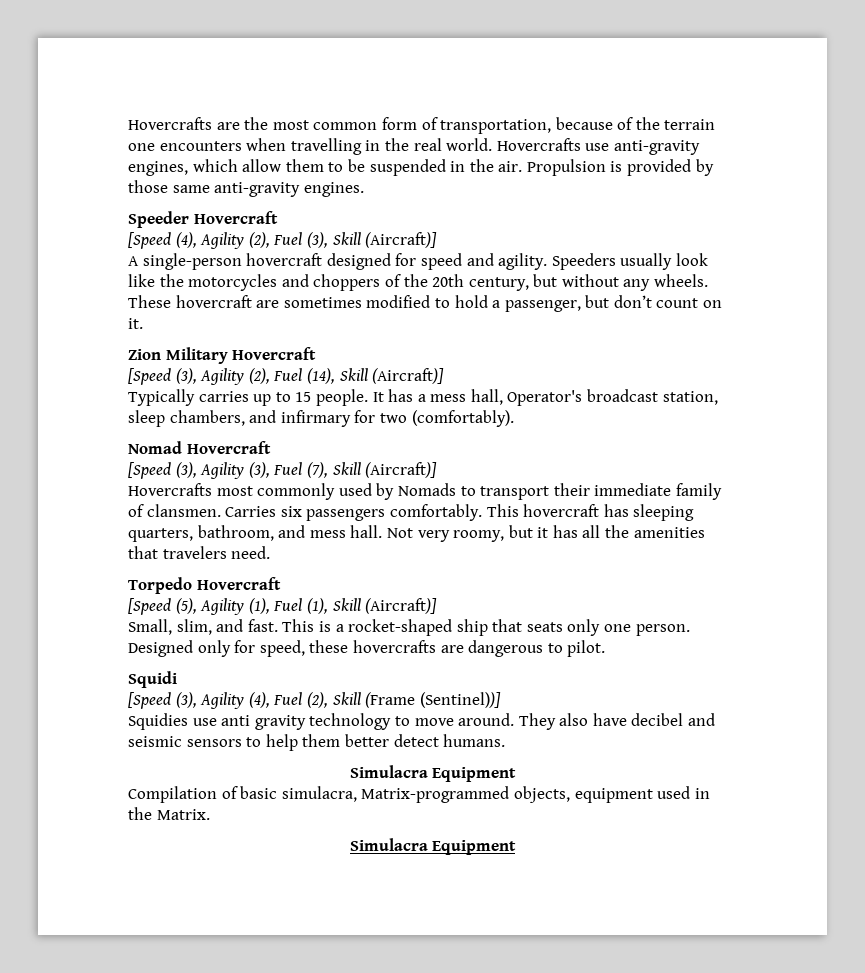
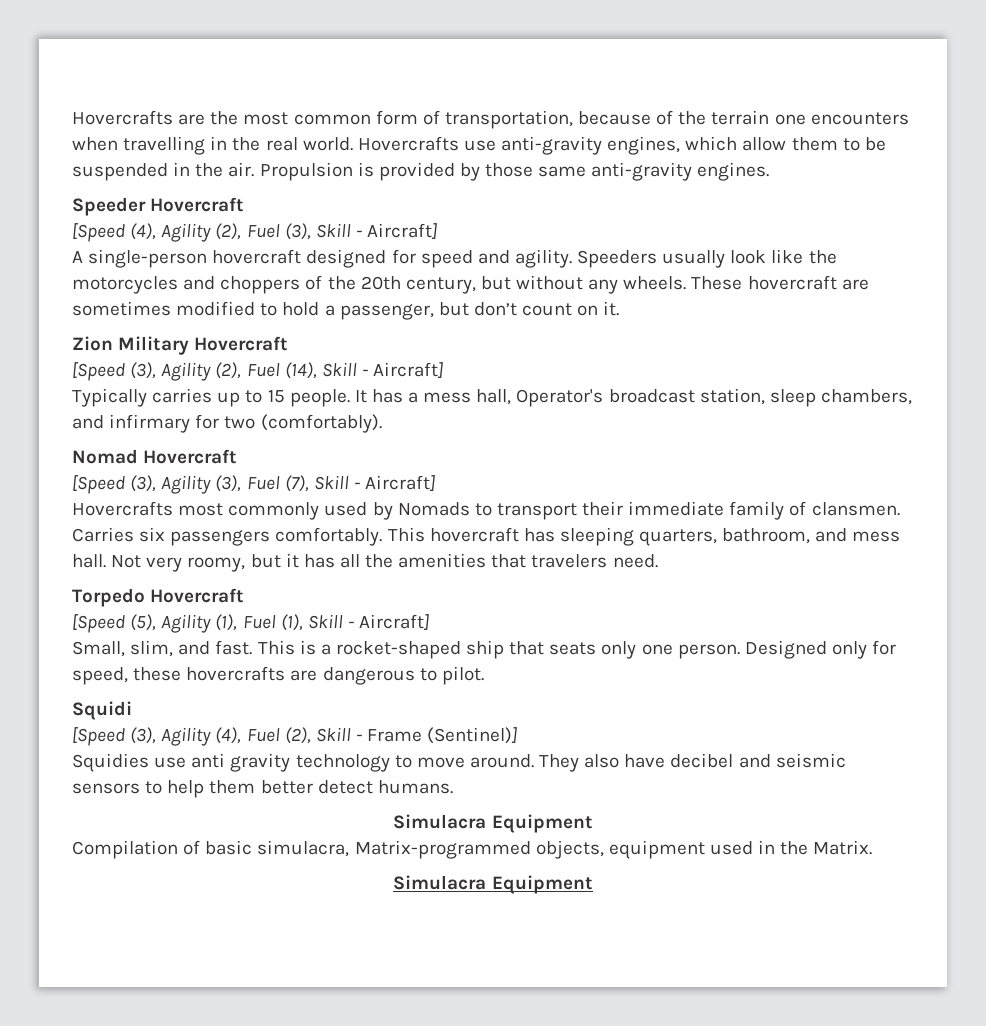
- [Speed (4), Agility (2), Fuel (3), Skill (Aircraft)]
+ [Speed (4), Agility (2), Fuel (3), Skill - Aircraft]
- [Speed (3), Agility (2), Fuel (14), Skill (Aircraft)]
+ [Speed (3), Agility (2), Fuel (14), Skill - Aircraft]
- [Speed (3), Agility (3), Fuel (7), Skill (Aircraft)]
+ [Speed (3), Agility (3), Fuel (7), Skill - Aircraft]
- [Speed (5), Agility (1), Fuel (1), Skill (Aircraft)]
+ [Speed (5), Agility (1), Fuel (1), Skill - Aircraft]
- [Speed (3), Agility (4), Fuel (2), Skill (Frame (Sentinel))]
+ [Speed (3), Agility (4), Fuel (2), Skill - Frame (Sentinel)]

